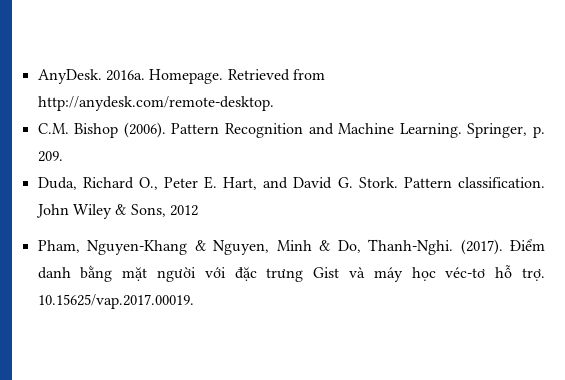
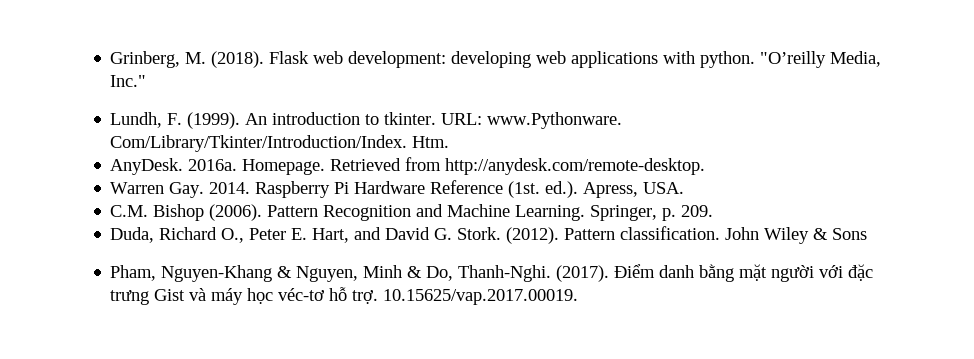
+ Grinberg, M. (2018). Flask web development: developing web applications with python. "O’reilly Media, Inc."
+ Lundh, F. (1999). An introduction to tkinter. URL: www.Pythonware. Com/Library/Tkinter/Introduction/Index. Htm.
+ Warren Gay. 2014. Raspberry Pi Hardware Reference (1st. ed.). Apress, USA.
+ (2012).
- John Wiley & Sons, 2012
+ John Wiley & Sons

